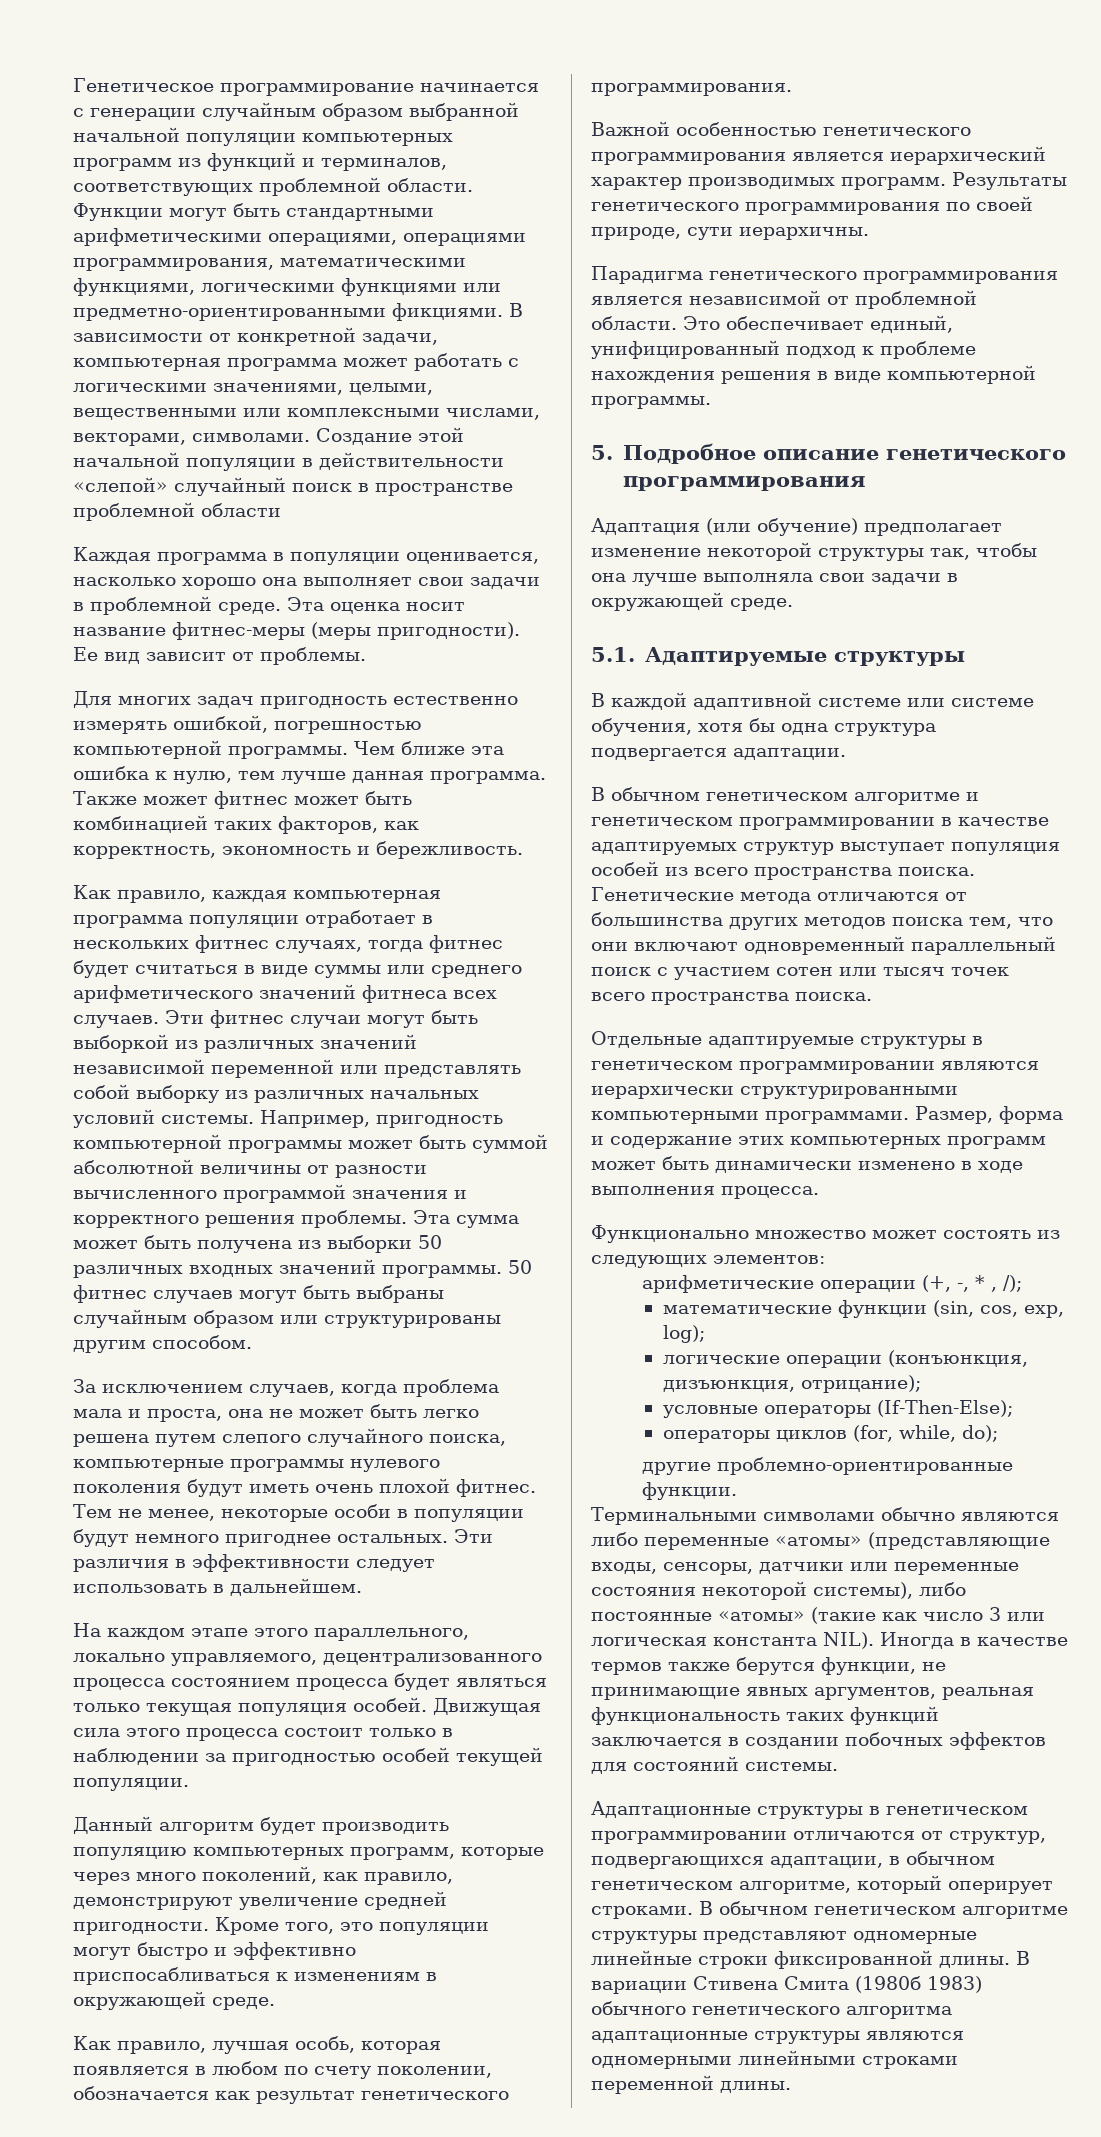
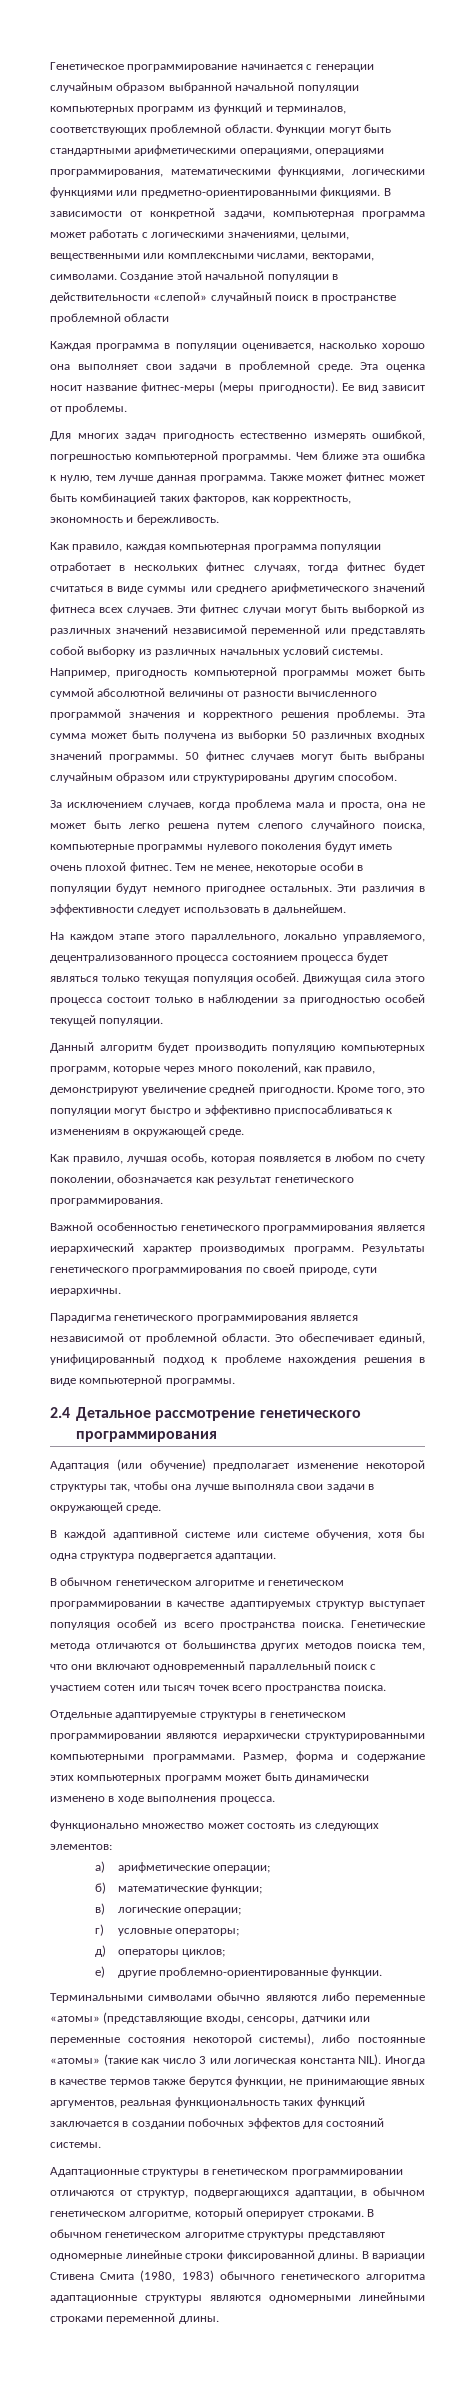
- 5. Подробное описание генетического программирования
+ 2.4 Детальное рассмотрение генетического программирования
- 5.1. Адаптируемые структуры
- арифметические операции (+, -, * , /);
- математические функции (sin, cos, exp, log);
- логические операции (конъюнкция, дизъюнкция, отрицание);
- условные операторы (If-Then-Else);
- операторы циклов (for, while, do);
- другие проблемно-ориентированные функции.
+ а) арифметические операции;
+ б) математические функции;
+ в) логические операции;
+ г) условные операторы;
+ д) операторы циклов;
+ е) другие проблемно-ориентированные функции.
- В вариации Стивена Смита (1980б 1983) обычного генетического алгоритма адаптационные структуры являются одномерными линейными строками переменной длины.
+ В вариации Стивена Смита (1980, 1983) обычного генетического алгоритма адаптационные структуры являются одномерными линейными строками переменной длины.

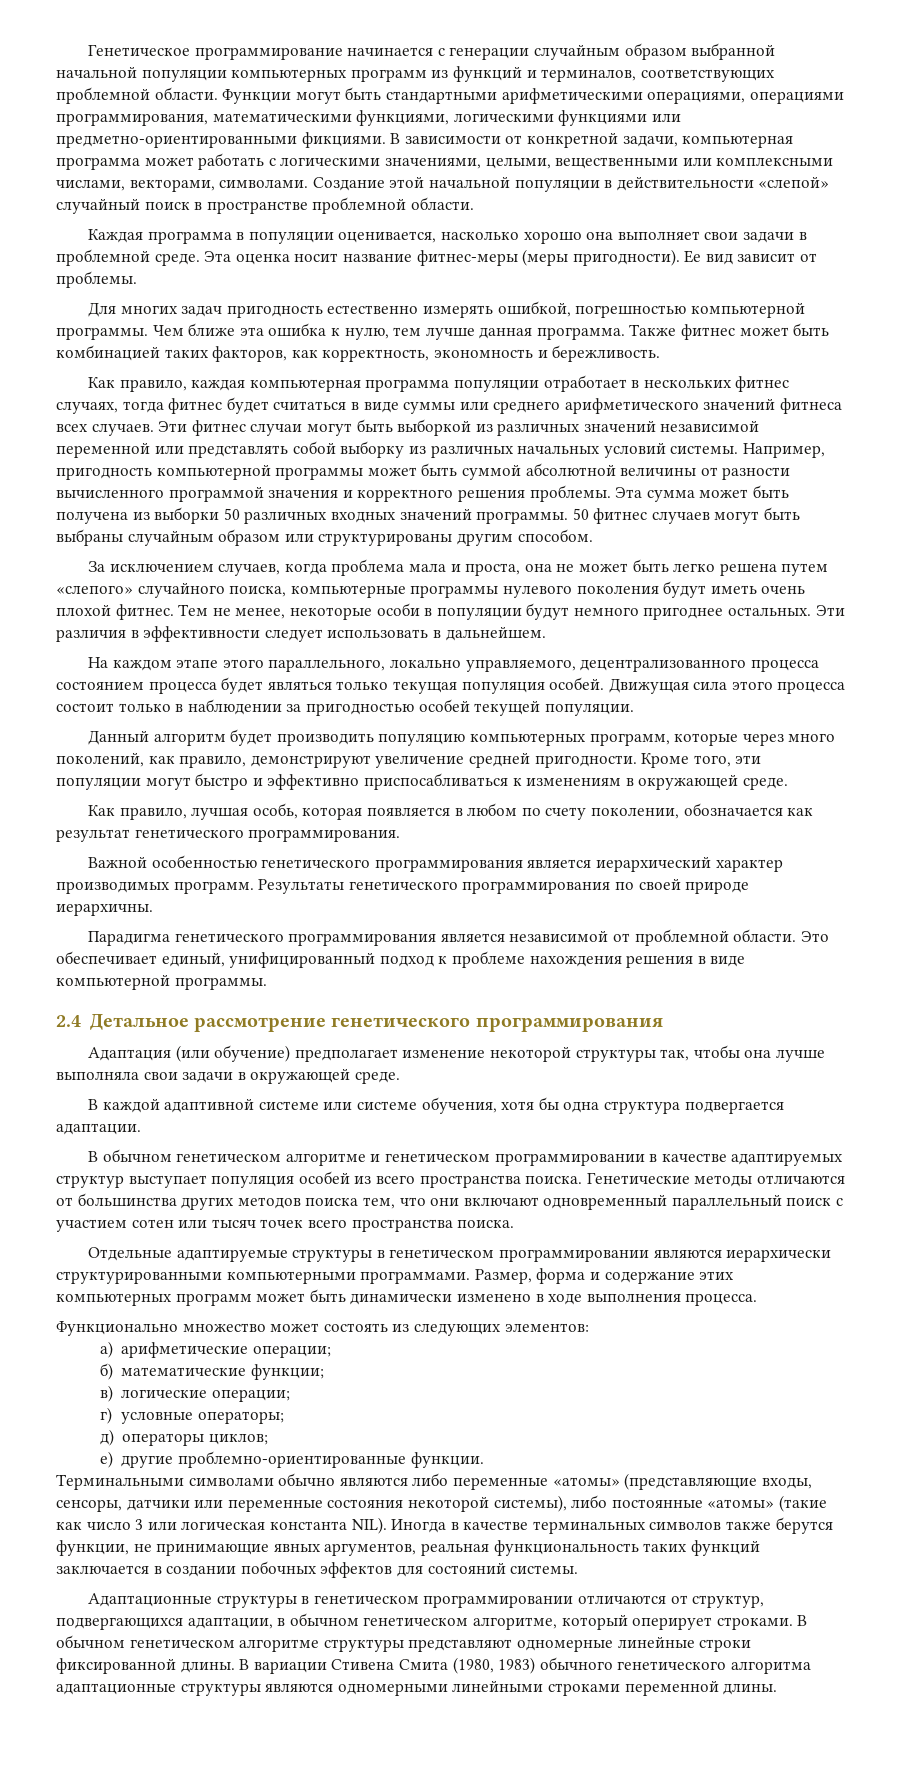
- Создание этой начальной популяции в действительности «слепой» случайный поиск в пространстве проблемной области
+ Создание этой начальной популяции в действительности «слепой» случайный поиск в пространстве проблемной области.
- Также может фитнес может быть комбинацией таких факторов, как корректность, экономность и бережливость.
+ Также фитнес может быть комбинацией таких факторов, как корректность, экономность и бережливость.
- За исключением случаев, когда проблема мала и проста, она не может быть легко решена путем слепого случайного поиска, компьютерные программы нулевого поколения будут иметь очень плохой фитнес.
+ За исключением случаев, когда проблема мала и проста, она не может быть легко решена путем «слепого» случайного поиска, компьютерные программы нулевого поколения будут иметь очень плохой фитнес.
- Кроме того, это популяции могут быстро и эффективно приспосабливаться к изменениям в окружающей среде.
+ Кроме того, эти популяции могут быстро и эффективно приспосабливаться к изменениям в окружающей среде.
- Результаты генетического программирования по своей природе, сути иерархичны.
+ Результаты генетического программирования по своей природе иерархичны.
- Генетические метода отличаются от большинства других методов поиска тем, что они включают одновременный параллельный поиск с участием сотен или тысяч точек всего пространства поиска.
+ Генетические методы отличаются от большинства других методов поиска тем, что они включают одновременный параллельный поиск с участием сотен или тысяч точек всего пространства поиска.
- Иногда в качестве термов также берутся функции, не принимающие явных аргументов, реальная функциональность таких функций заключается в создании побочных эффектов для состояний системы.
+ Иногда в качестве терминальных символов также берутся функции, не принимающие явных аргументов, реальная функциональность таких функций заключается в создании побочных эффектов для состояний системы.

